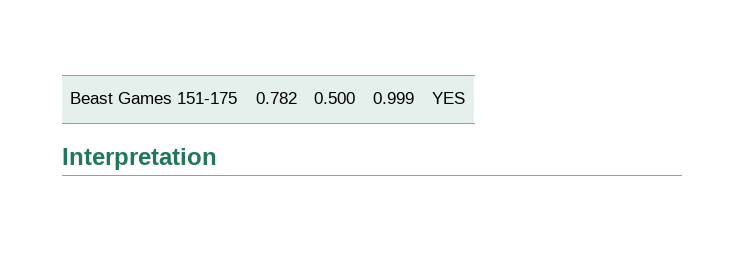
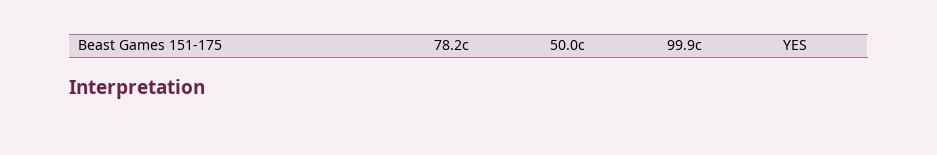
- Beast Games 151-175 | 0.782 | 0.500 | 0.999 | YES
+ Beast Games 151-175 | 78.2c | 50.0c | 99.9c | YES

